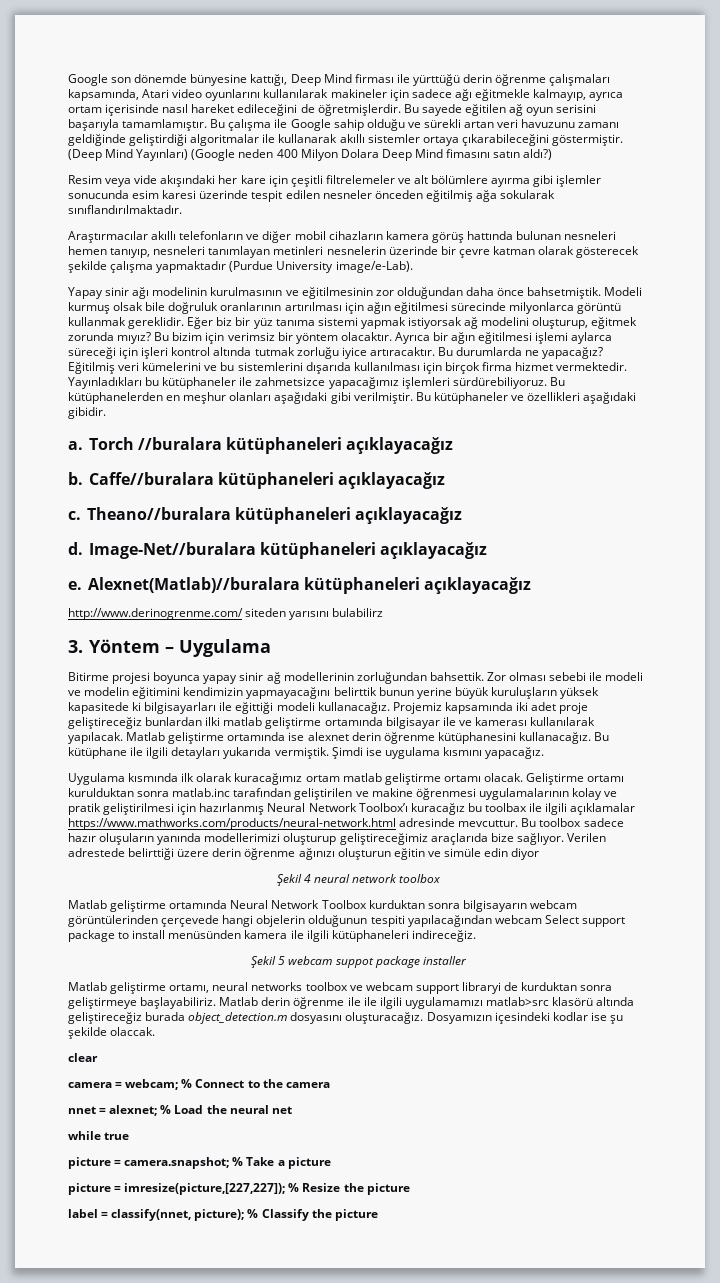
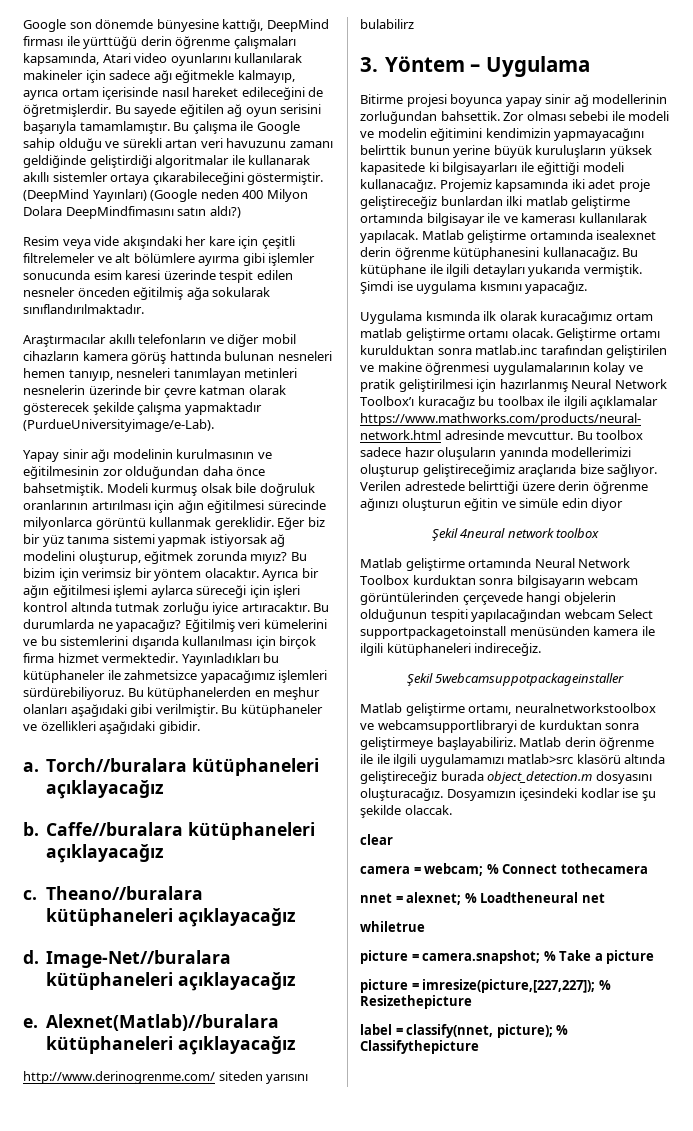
- Google son dönemde bünyesine kattığı, Deep Mind firması ile yürttüğü derin öğrenme çalışmaları kapsamında, Atari video oyunlarını kullanılarak makineler için sadece ağı eğitmekle kalmayıp, ayrıca ortam içerisinde nasıl hareket edileceğini de öğretmişlerdir.
+ Google son dönemde bünyesine kattığı, DeepMind firması ile yürttüğü derin öğrenme çalışmaları kapsamında, Atari video oyunlarını kullanılarak makineler için sadece ağı eğitmekle kalmayıp, ayrıca ortam içerisinde nasıl hareket edileceğini de öğretmişlerdir.
- (Deep Mind Yayınları) (Google neden 400 Milyon Dolara Deep Mind fimasını satın aldı?)
+ (DeepMind Yayınları) (Google neden 400 Milyon Dolara DeepMindfimasını satın aldı?)
- Araştırmacılar akıllı telefonların ve diğer mobil cihazların kamera görüş hattında bulunan nesneleri hemen tanıyıp, nesneleri tanımlayan metinleri nesnelerin üzerinde bir çevre katman olarak gösterecek şekilde çalışma yapmaktadır (Purdue University image/e-Lab).
+ Araştırmacılar akıllı telefonların ve diğer mobil cihazların kamera görüş hattında bulunan nesneleri hemen tanıyıp, nesneleri tanımlayan metinleri nesnelerin üzerinde bir çevre katman olarak gösterecek şekilde çalışma yapmaktadır (PurdueUniversityimage/e-Lab).
- Torch //buralara kütüphaneleri açıklayacağız
+ Torch//buralara kütüphaneleri açıklayacağız
- Matlab geliştirme ortamında ise alexnet derin öğrenme kütüphanesini kullanacağız.
+ Matlab geliştirme ortamında isealexnet derin öğrenme kütüphanesini kullanacağız.
- Şekil 4 neural network toolbox
+ Şekil 4neural network toolbox
- Matlab geliştirme ortamında Neural Network Toolbox kurduktan sonra bilgisayarın webcam görüntülerinden çerçevede hangi objelerin olduğunun tespiti yapılacağından webcam Select support package to install menüsünden kamera ile ilgili kütüphaneleri indireceğiz.
+ Matlab geliştirme ortamında Neural Network Toolbox kurduktan sonra bilgisayarın webcam görüntülerinden çerçevede hangi objelerin olduğunun tespiti yapılacağından webcam Select supportpackagetoinstall menüsünden kamera ile ilgili kütüphaneleri indireceğiz.
- Şekil 5 webcam suppot package installer
- Matlab geliştirme ortamı, neural networks toolbox ve webcam support libraryi de kurduktan sonra geliştirmeye başlayabiliriz.
+ Şekil 5webcamsuppotpackageinstaller
+ Matlab geliştirme ortamı, neuralnetworkstoolbox ve webcamsupportlibraryi de kurduktan sonra geliştirmeye başlayabiliriz.
- camera = webcam; % Connect to the camera
+ camera = webcam; % Connect tothecamera
- nnet = alexnet; % Load the neural net
+ nnet = alexnet; % Loadtheneural net
- while true
+ whiletrue
- picture = imresize(picture,[227,227]); % Resize the picture
+ picture = imresize(picture,[227,227]); % Resizethepicture
- label = classify(nnet, picture); % Classify the picture
+ label = classify(nnet, picture); % Classifythepicture

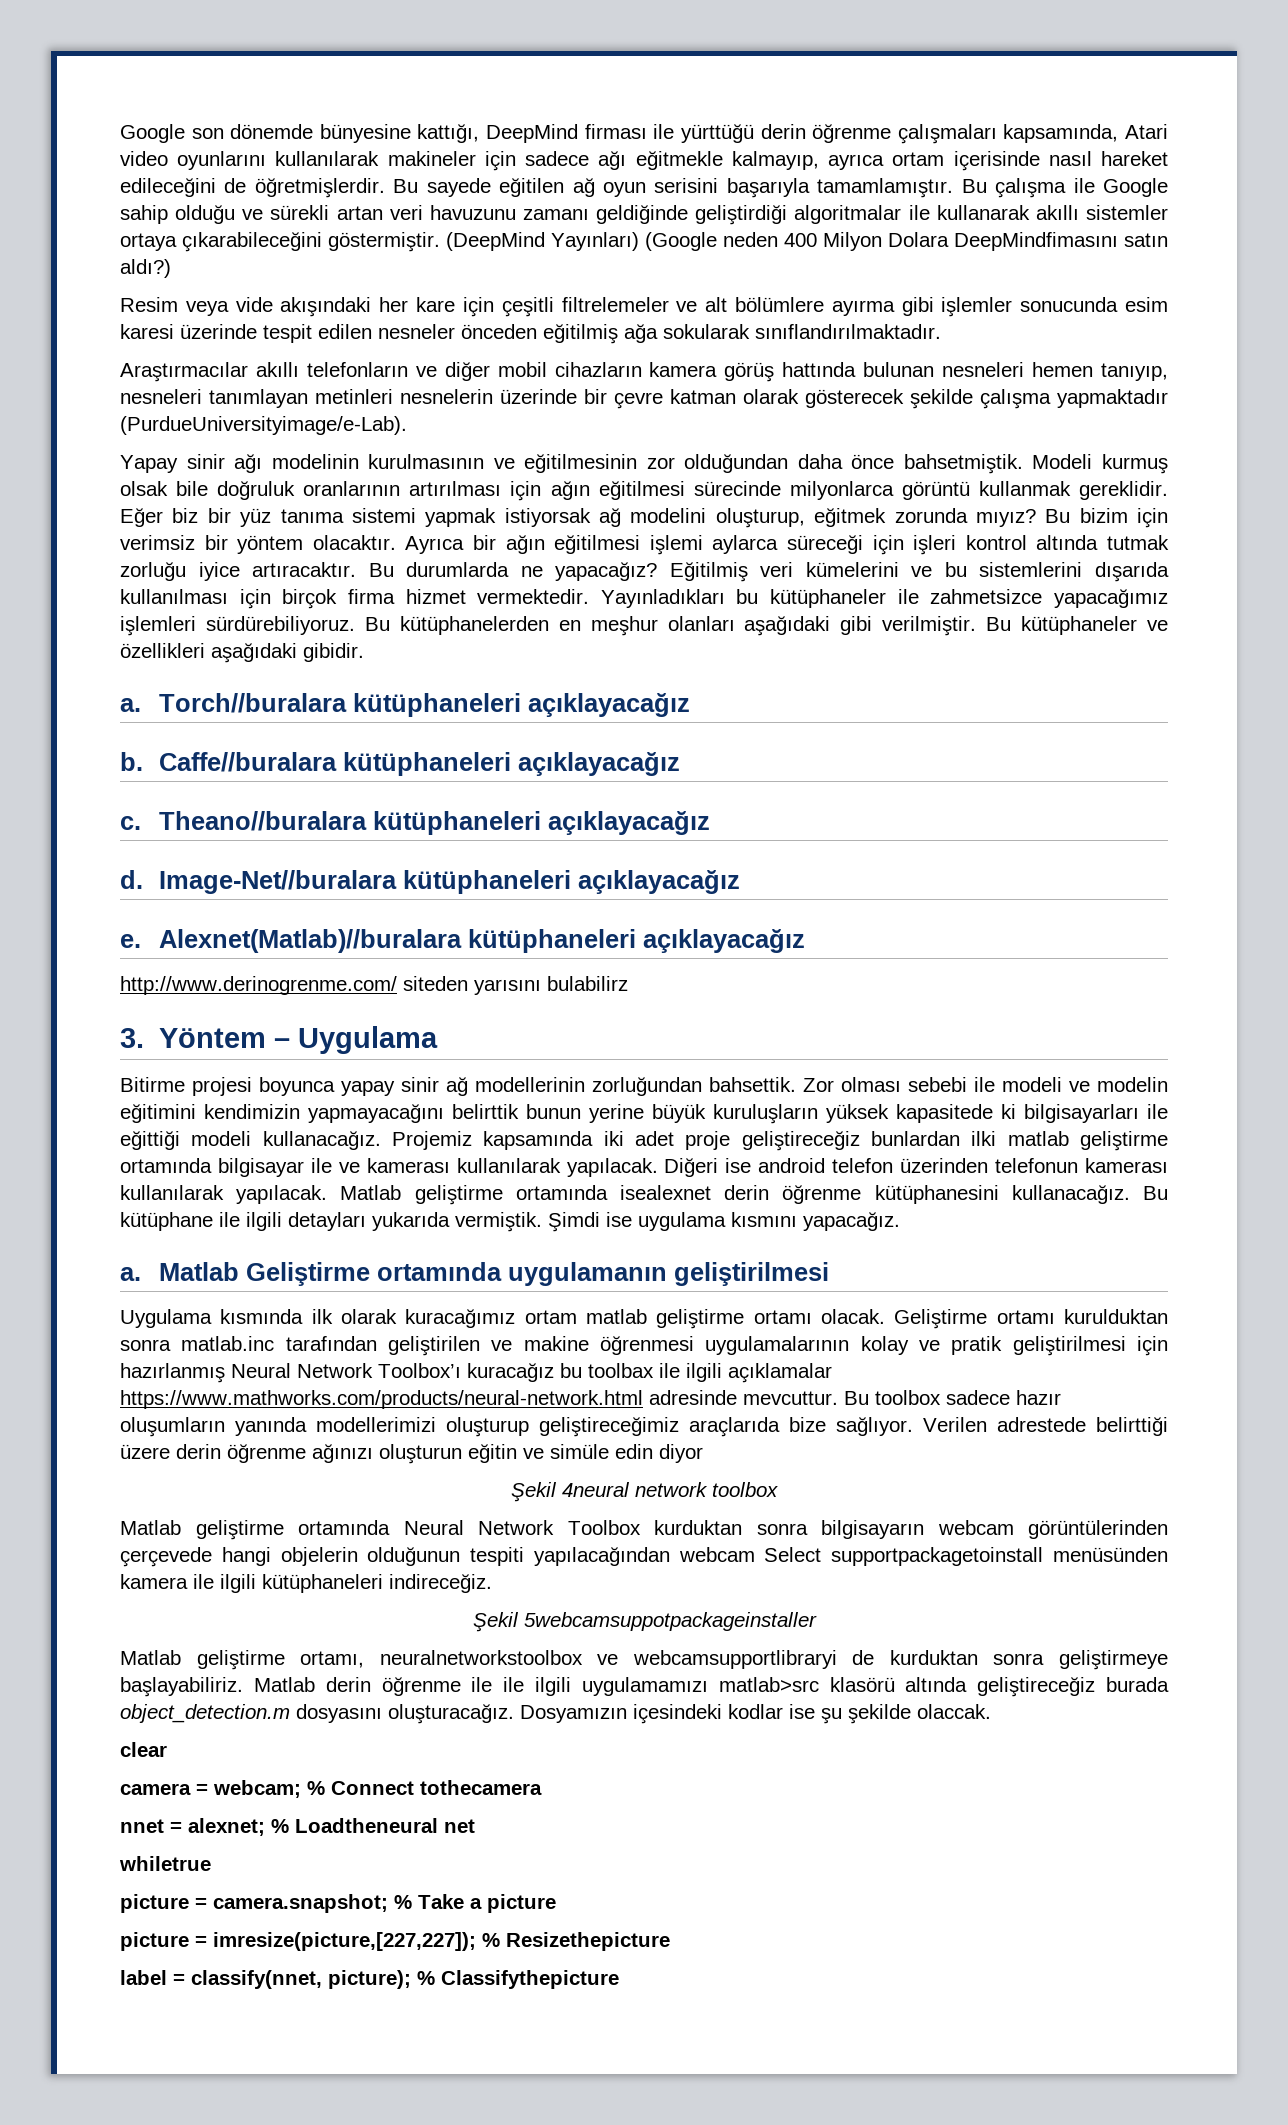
+ Diğeri ise android telefon üzerinden telefonun kamerası kullanılarak yapılacak.
+ a. Matlab Geliştirme ortamında uygulamanın geliştirilmesi
- Bu toolbox sadece hazır oluşuların yanında modellerimizi oluşturup geliştireceğimiz araçlarıda bize sağlıyor.
+ Bu toolbox sadece hazır oluşumların yanında modellerimizi oluşturup geliştireceğimiz araçlarıda bize sağlıyor.

